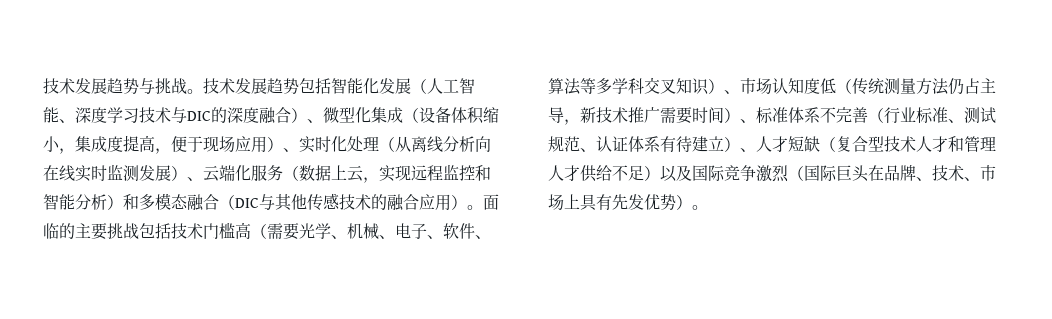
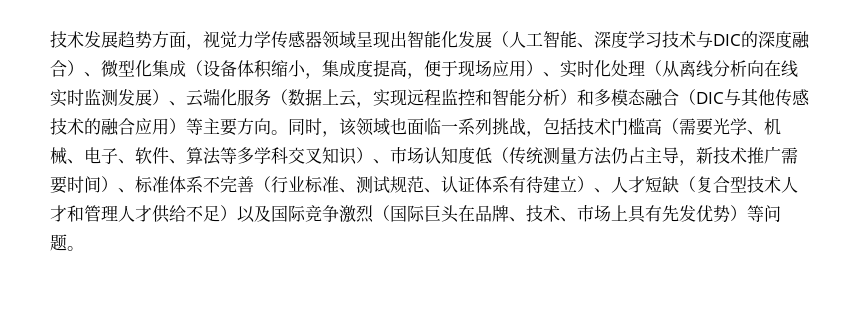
- 技术发展趋势与挑战。技术发展趋势包括智能化发展（人工智能、深度学习技术与DIC的深度融合）、微型化集成（设备体积缩小，集成度提高，便于现场应用）、实时化处理（从离线分析向在线实时监测发展）、云端化服务（数据上云，实现远程监控和智能分析）和多模态融合（DIC与其他传感技术的融合应用）。面临的主要挑战包括技术门槛高（需要光学、机械、电子、软件、算法等多学科交叉知识）、市场认知度低（传统测量方法仍占主导，新技术推广需要时间）、标准体系不完善（行业标准、测试规范、认证体系有待建立）、人才短缺（复合型技术人才和管理人才供给不足）以及国际竞争激烈（国际巨头在品牌、技术、市场上具有先发优势）。
+ 技术发展趋势方面，视觉力学传感器领域呈现出智能化发展（人工智能、深度学习技术与DIC的深度融合）、微型化集成（设备体积缩小，集成度提高，便于现场应用）、实时化处理（从离线分析向在线实时监测发展）、云端化服务（数据上云，实现远程监控和智能分析）和多模态融合（DIC与其他传感技术的融合应用）等主要方向。同时，该领域也面临一系列挑战，包括技术门槛高（需要光学、机械、电子、软件、算法等多学科交叉知识）、市场认知度低（传统测量方法仍占主导，新技术推广需要时间）、标准体系不完善（行业标准、测试规范、认证体系有待建立）、人才短缺（复合型技术人才和管理人才供给不足）以及国际竞争激烈（国际巨头在品牌、技术、市场上具有先发优势）等问题。

